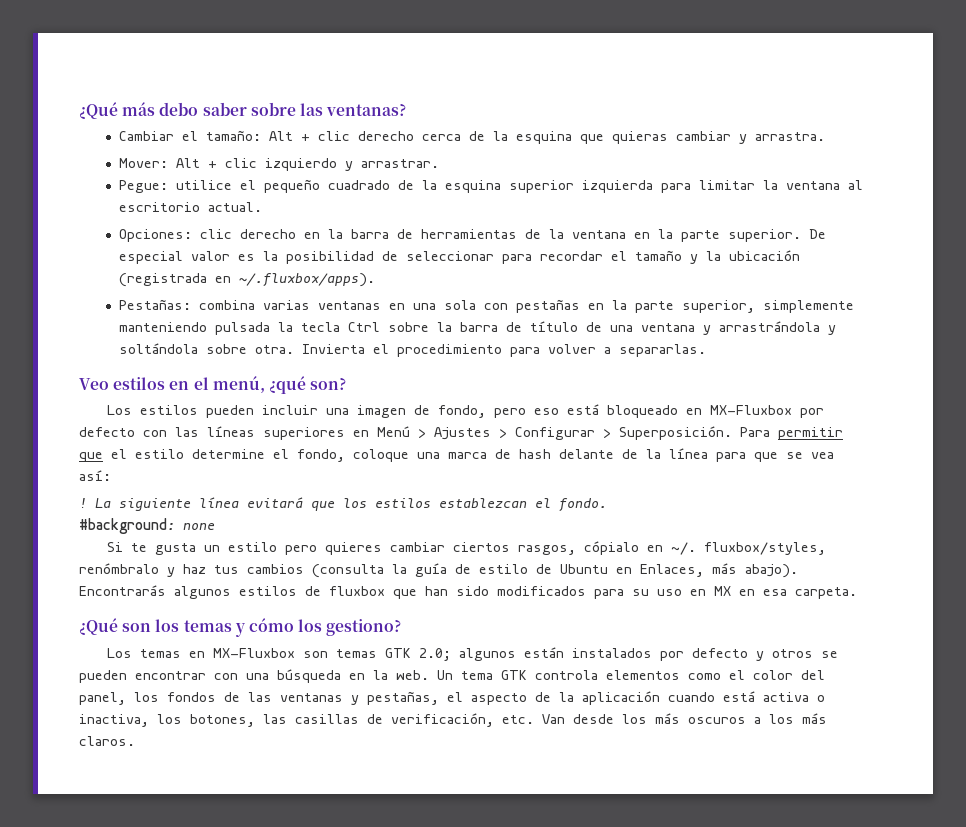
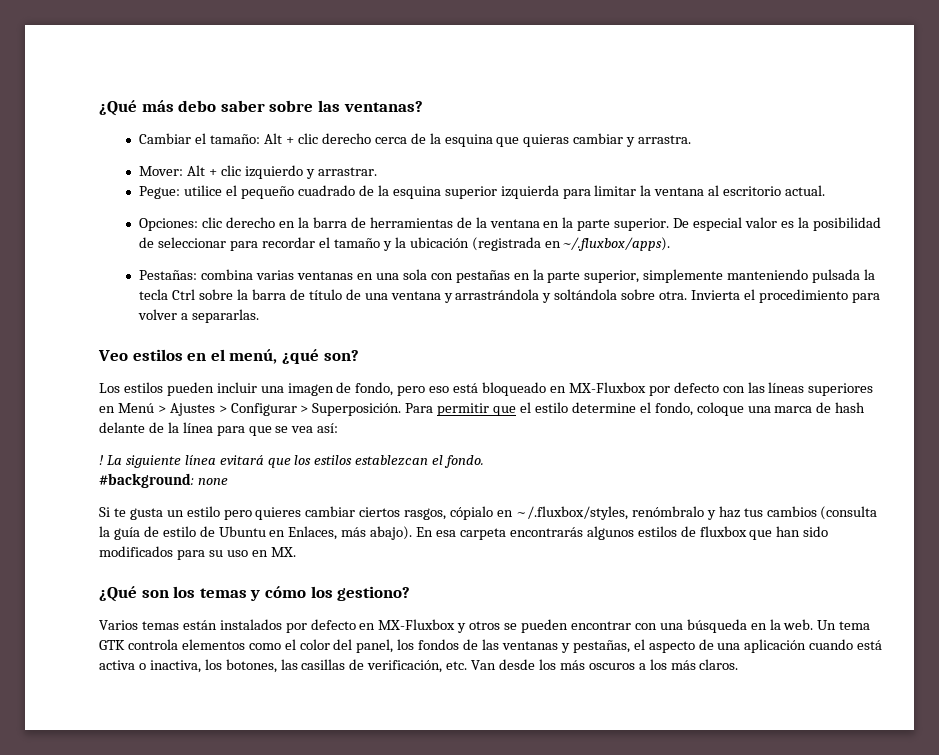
- Si te gusta un estilo pero quieres cambiar ciertos rasgos, cópialo en ~/. fluxbox/styles, renómbralo y haz tus cambios (consulta la guía de estilo de Ubuntu en Enlaces, más abajo).
+ Si te gusta un estilo pero quieres cambiar ciertos rasgos, cópialo en ~/.fluxbox/styles, renómbralo y haz tus cambios (consulta la guía de estilo de Ubuntu en Enlaces, más abajo).
- Encontrarás algunos estilos de fluxbox que han sido modificados para su uso en MX en esa carpeta.
+ En esa carpeta encontrarás algunos estilos de fluxbox que han sido modificados para su uso en MX.
- Los temas en MX-Fluxbox son temas GTK 2.0; algunos están instalados por defecto y otros se pueden encontrar con una búsqueda en la web.
+ Varios temas están instalados por defecto en MX-Fluxbox y otros se pueden encontrar con una búsqueda en la web.
- Un tema GTK controla elementos como el color del panel, los fondos de las ventanas y pestañas, el aspecto de la aplicación cuando está activa o inactiva, los botones, las casillas de verificación, etc. Van desde los más oscuros a los más claros.
+ Un tema GTK controla elementos como el color del panel, los fondos de las ventanas y pestañas, el aspecto de una aplicación cuando está activa o inactiva, los botones, las casillas de verificación, etc. Van desde los más oscuros a los más claros.

